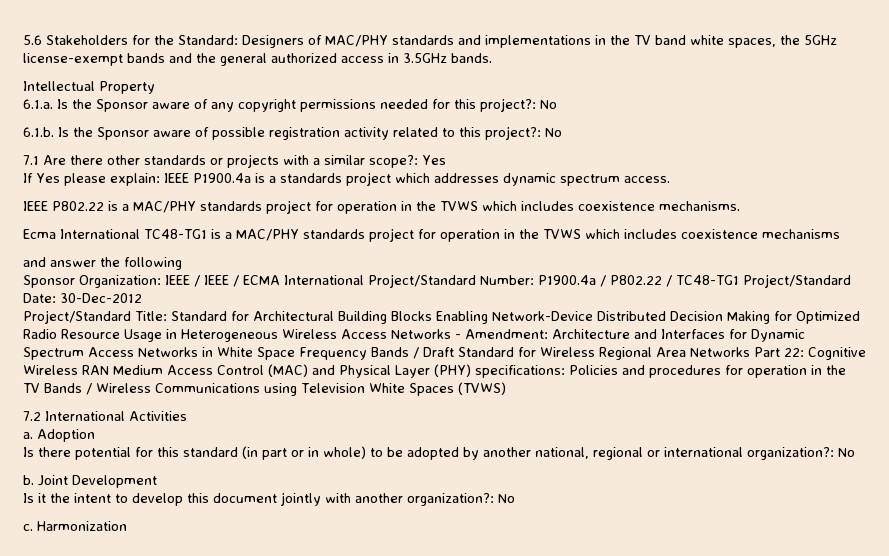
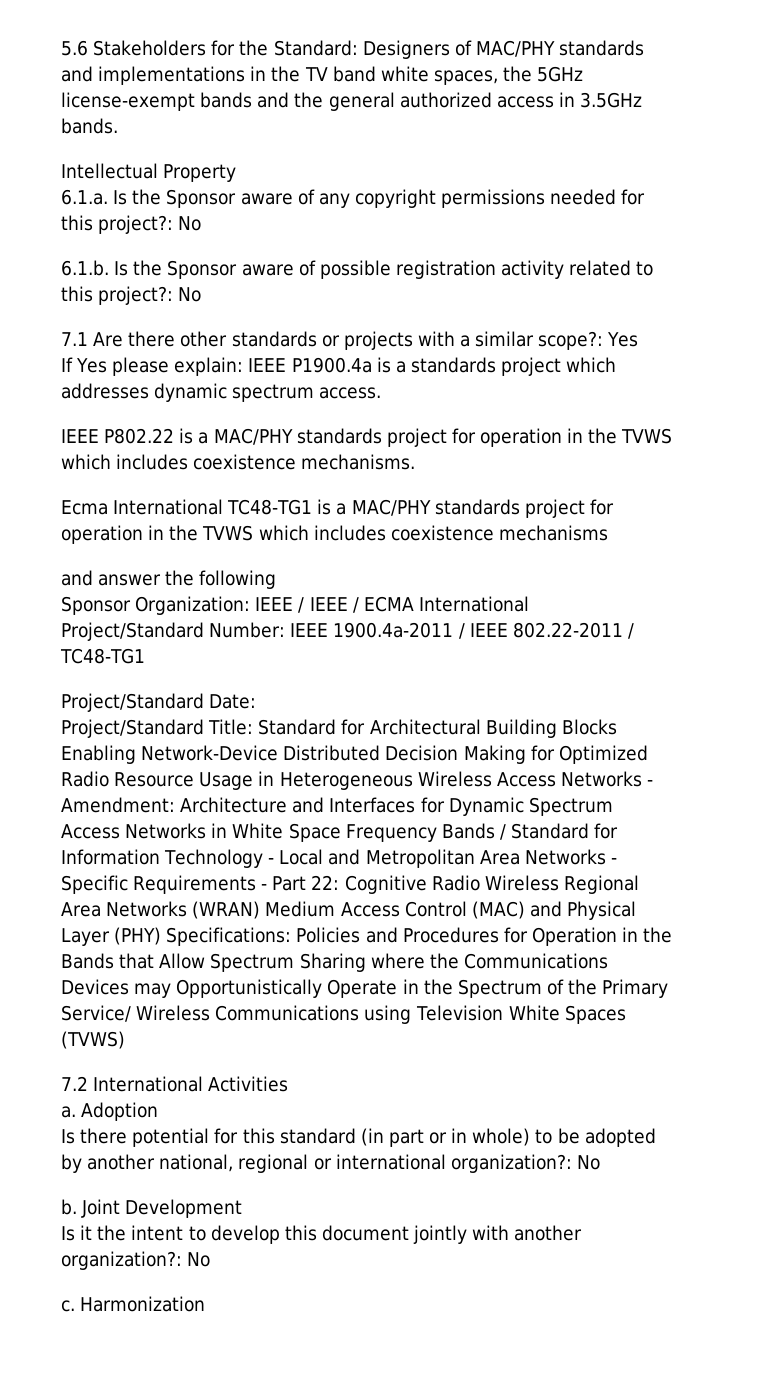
- Sponsor Organization: IEEE / IEEE / ECMA International Project/Standard Number: P1900.4a / P802.22 / TC48-TG1 Project/Standard Date: 30-Dec-2012
+ Sponsor Organization: IEEE / IEEE / ECMA International Project/Standard Number: IEEE 1900.4a-2011 / IEEE 802.22-2011 / TC48-TG1
+ Project/Standard Date:
- Project/Standard Title: Standard for Architectural Building Blocks Enabling Network-Device Distributed Decision Making for Optimized Radio Resource Usage in Heterogeneous Wireless Access Networks - Amendment: Architecture and Interfaces for Dynamic Spectrum Access Networks in White Space Frequency Bands / Draft Standard for Wireless Regional Area Networks Part 22: Cognitive Wireless RAN Medium Access Control (MAC) and Physical Layer (PHY) specifications: Policies and procedures for operation in the TV Bands / Wireless Communications using Television White Spaces (TVWS)
+ Project/Standard Title: Standard for Architectural Building Blocks Enabling Network-Device Distributed Decision Making for Optimized Radio Resource Usage in Heterogeneous Wireless Access Networks - Amendment: Architecture and Interfaces for Dynamic Spectrum Access Networks in White Space Frequency Bands / Standard for Information Technology - Local and Metropolitan Area Networks - Specific Requirements - Part 22: Cognitive Radio Wireless Regional Area Networks (WRAN) Medium Access Control (MAC) and Physical Layer (PHY) Specifications: Policies and Procedures for Operation in the Bands that Allow Spectrum Sharing where the Communications Devices may Opportunistically Operate in the Spectrum of the Primary Service/ Wireless Communications using Television White Spaces (TVWS)

